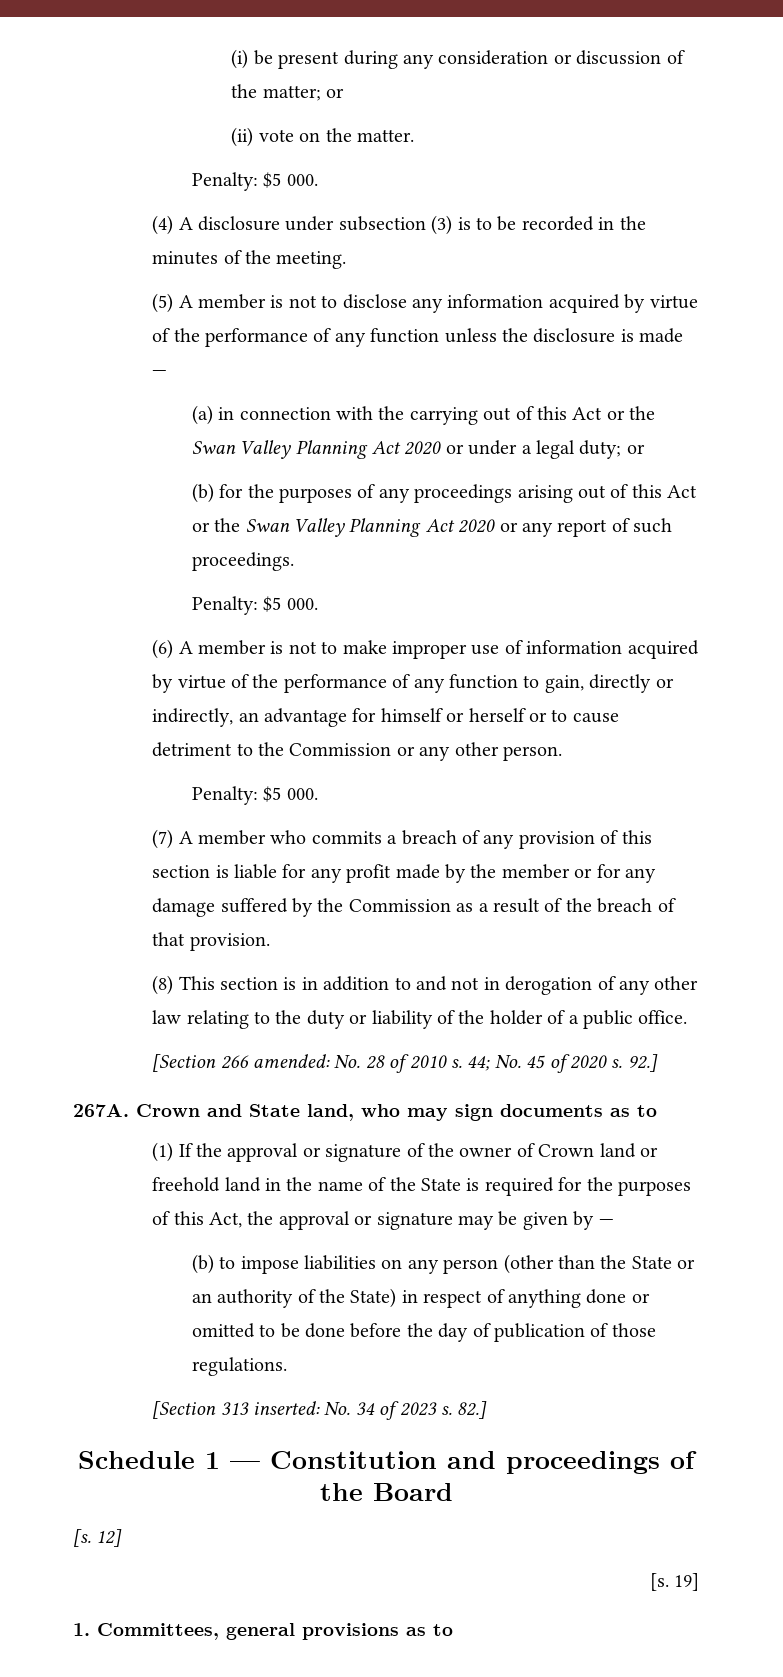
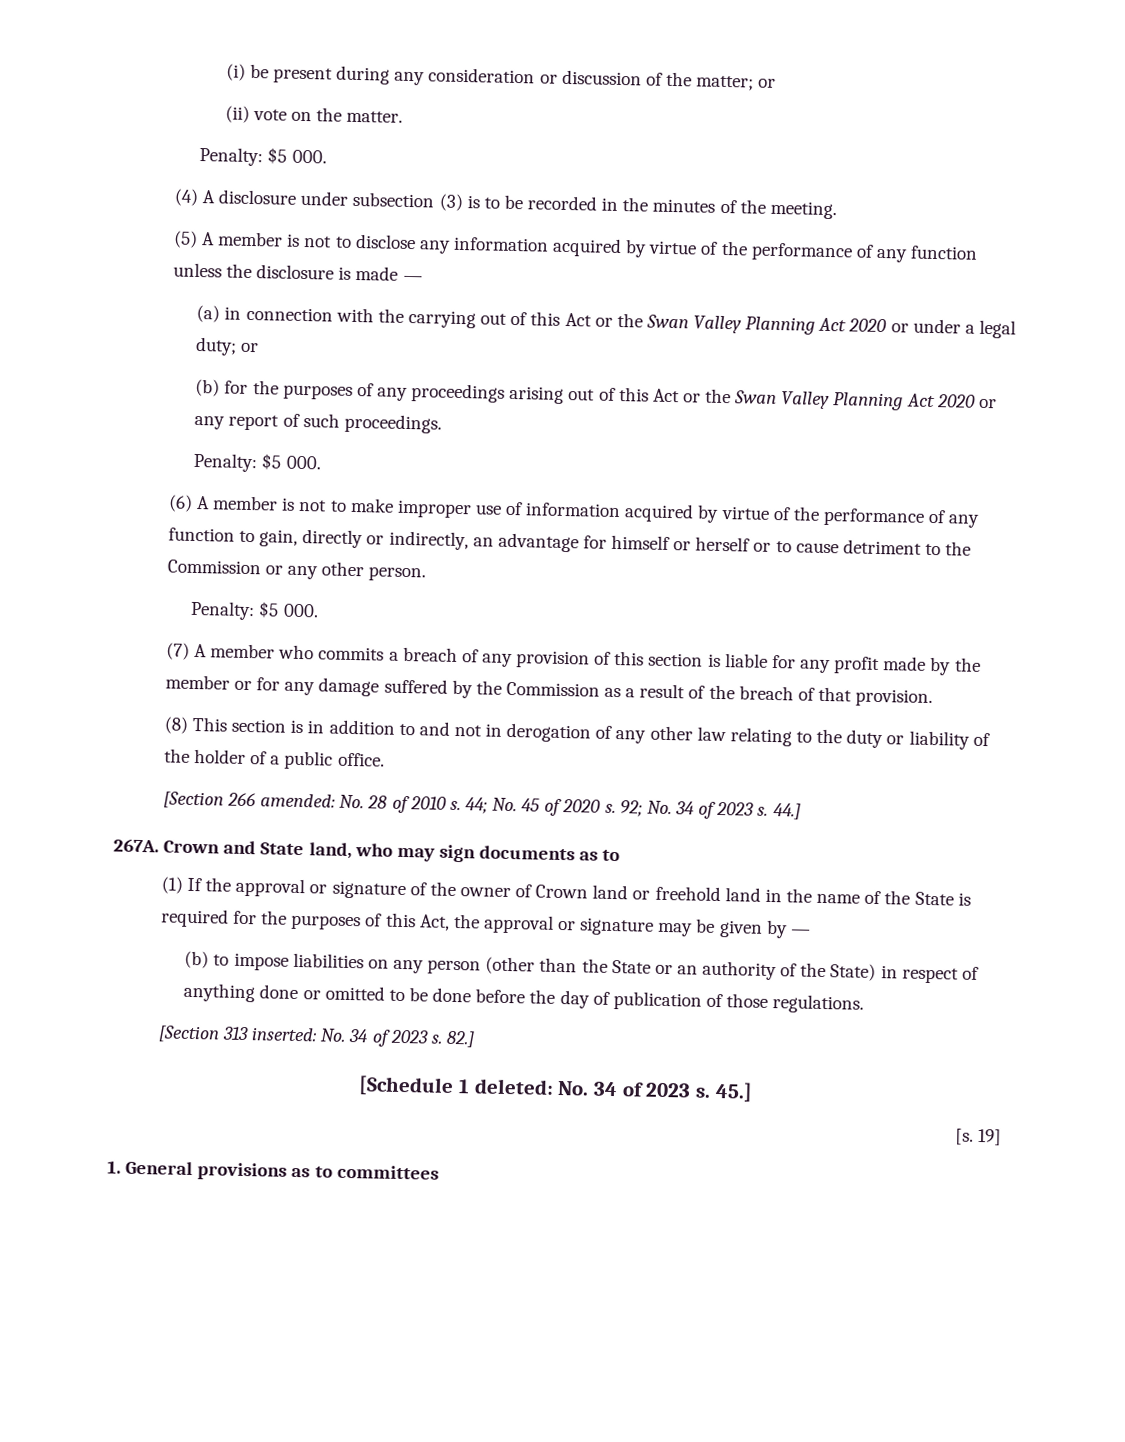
- 92.]
+ 92; No. 34 of 2023 s. 44.]
- Schedule 1 — Constitution and proceedings of the Board
- [s. 12]
+ [Schedule 1 deleted: No. 34 of 2023 s. 45.]
- 1. Committees, general provisions as to
+ 1. General provisions as to committees

